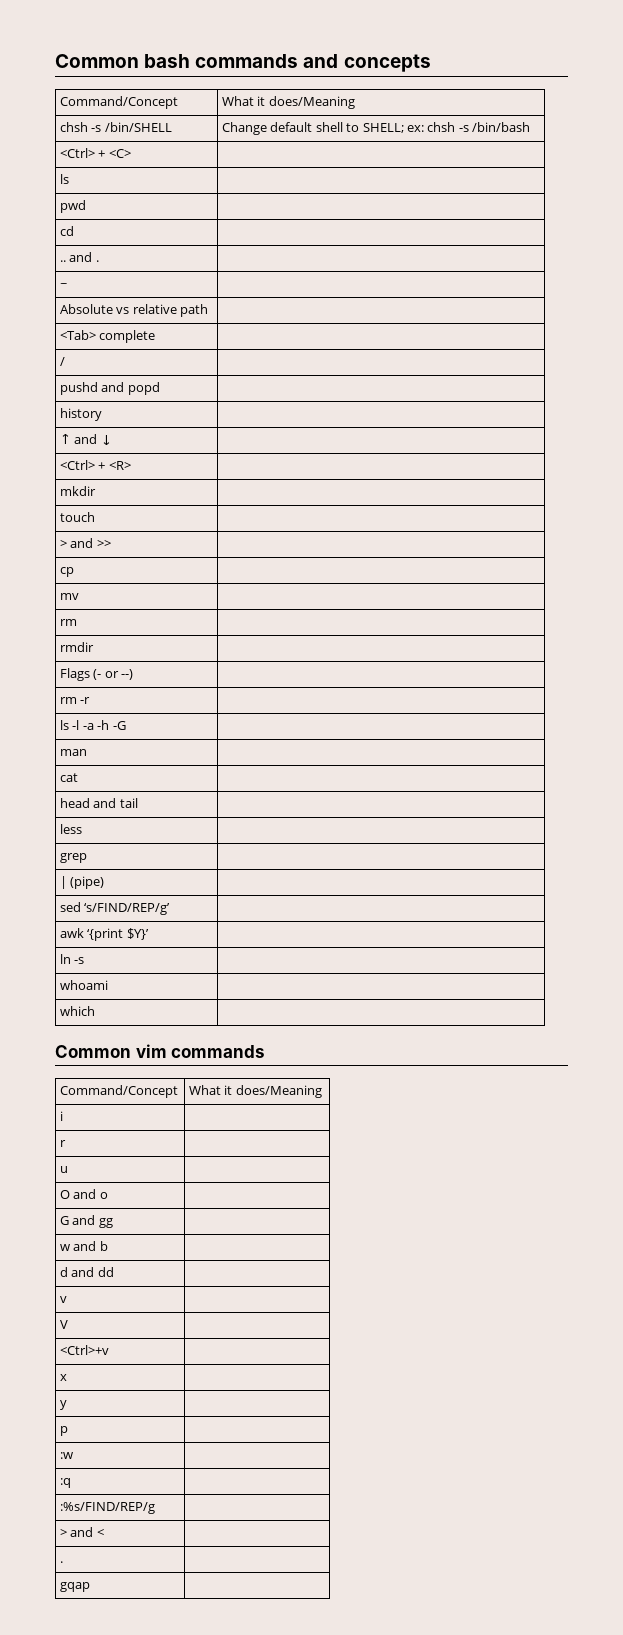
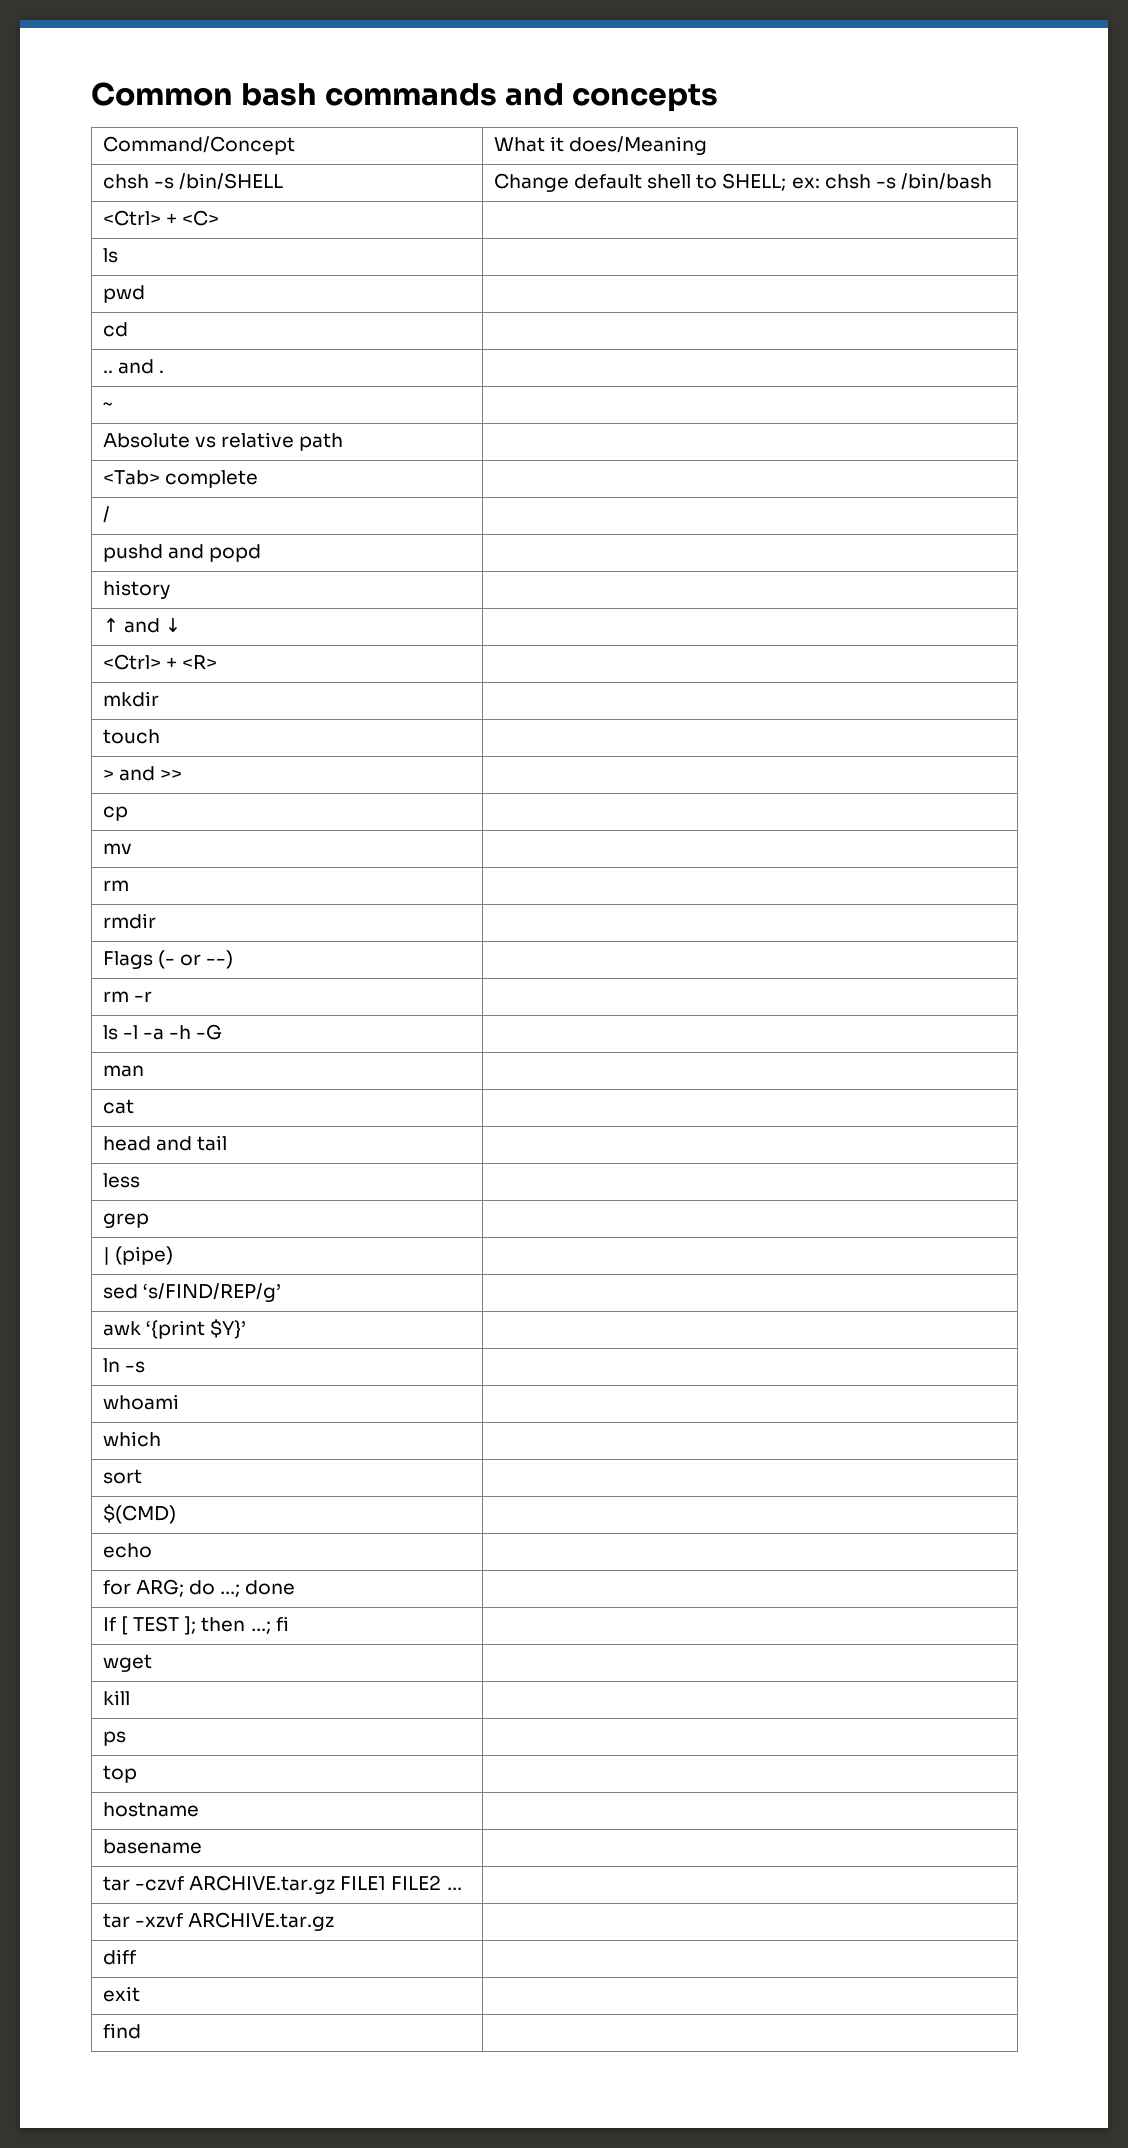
- Common vim commands
- Command/Concept | What it does/Meaning
- i |
- r |
- u |
- O and o |
- G and gg |
- w and b |
- d and dd |
- v |
- V |
- <Ctrl>+v |
- x |
- y |
- p |
- :w |
- :q |
- :%s/FIND/REP/g |
- > and < |
- . |
- gqap |
+ sort |
+ $(CMD) |
+ echo |
+ for ARG; do …; done |
+ If [ TEST ]; then …; fi |
+ wget |
+ kill |
+ ps |
+ top |
+ hostname |
+ basename |
+ tar -czvf ARCHIVE.tar.gz FILE1 FILE2 … |
+ tar -xzvf ARCHIVE.tar.gz |
+ diff |
+ exit |
+ find |

